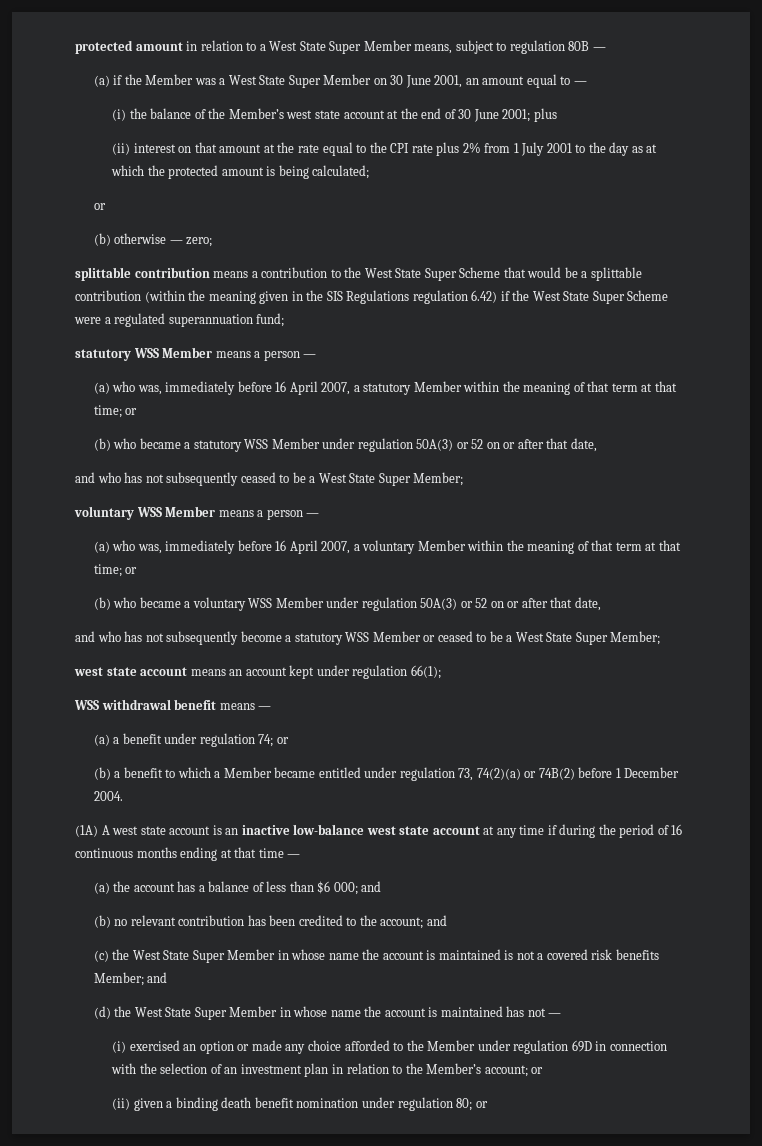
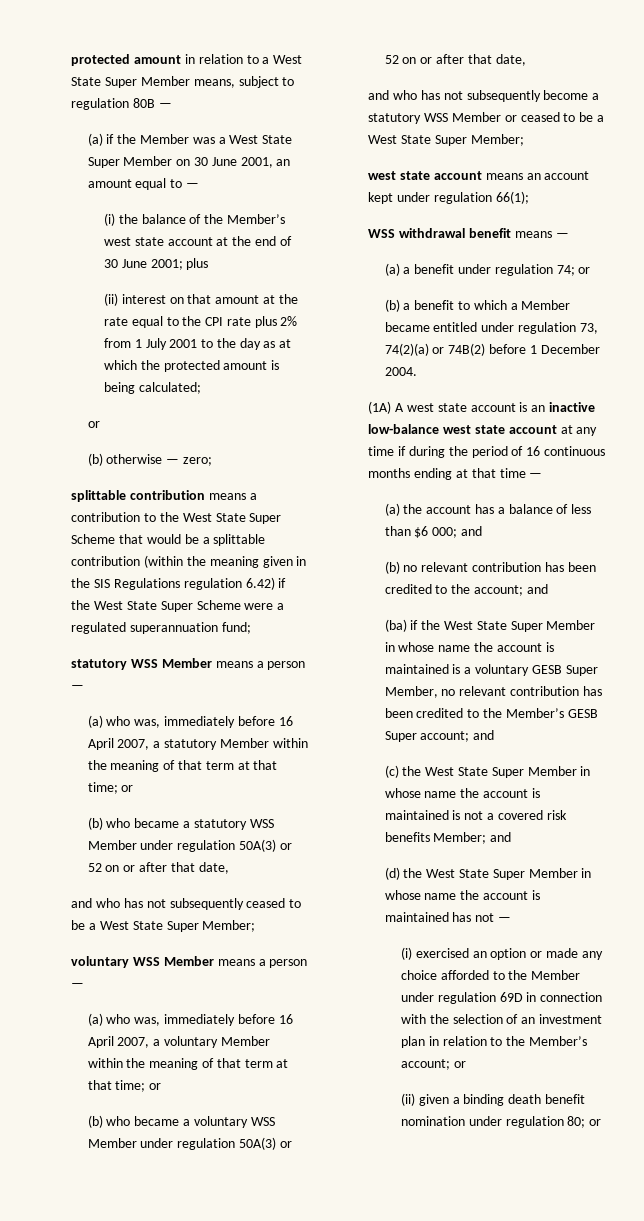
+ (ba) if the West State Super Member in whose name the account is maintained is a voluntary GESB Super Member, no relevant contribution has been credited to the Member’s GESB Super account; and

